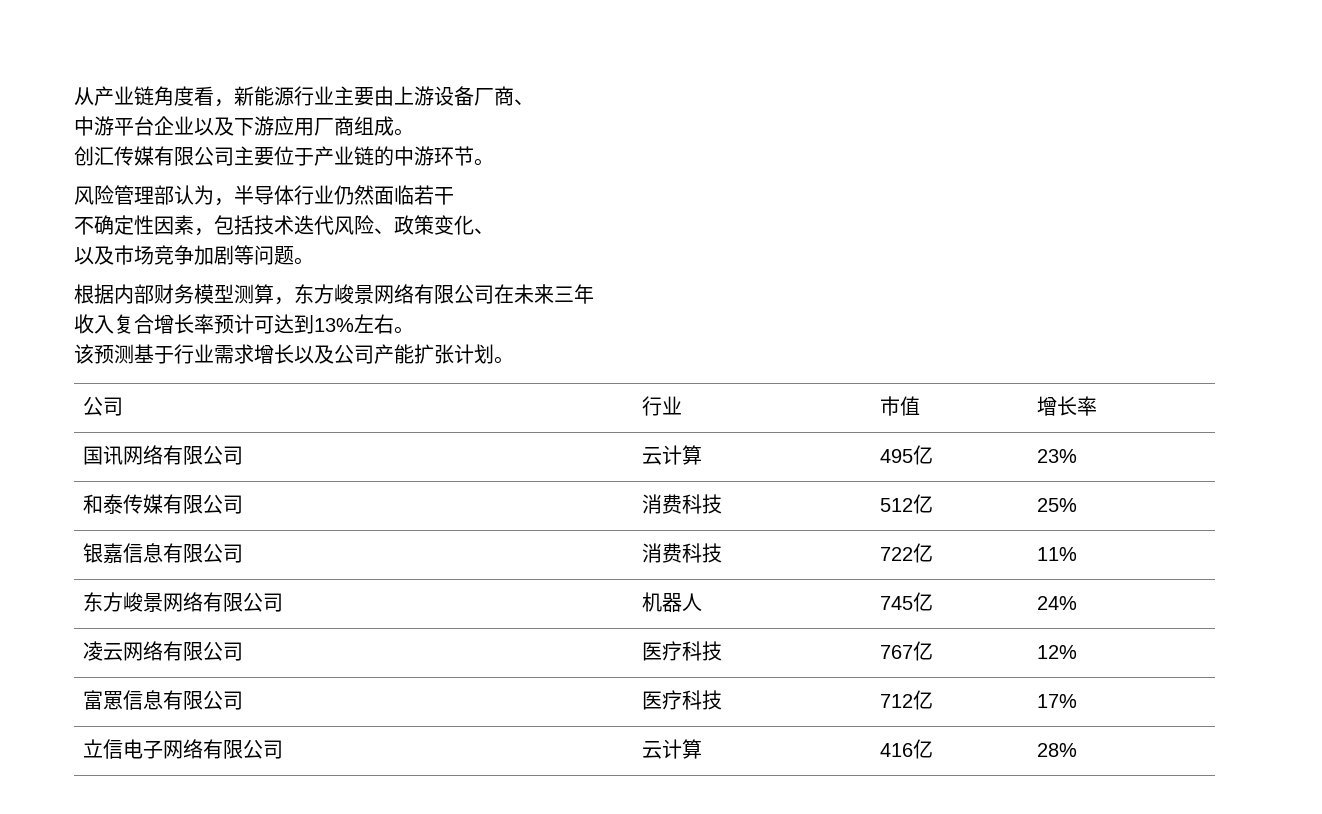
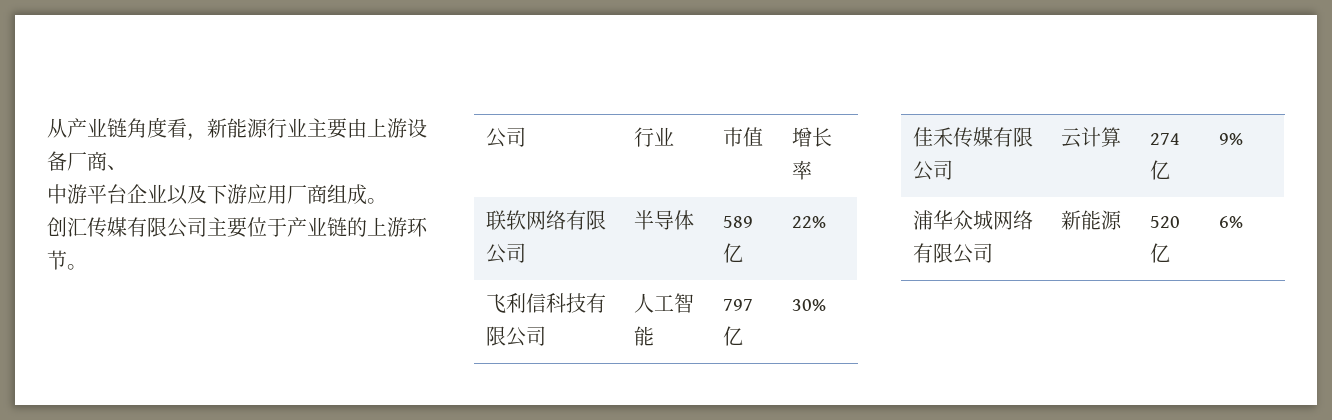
- 创汇传媒有限公司主要位于产业链的中游环节。
+ 创汇传媒有限公司主要位于产业链的上游环节。
- 风险管理部认为，半导体行业仍然面临若干
- 不确定性因素，包括技术迭代风险、政策变化、
- 以及市场竞争加剧等问题。
- 根据内部财务模型测算，东方峻景网络有限公司在未来三年
- 收入复合增长率预计可达到13%左右。
- 该预测基于行业需求增长以及公司产能扩张计划。
- 国讯网络有限公司 | 云计算 | 495亿 | 23%
- 和泰传媒有限公司 | 消费科技 | 512亿 | 25%
- 银嘉信息有限公司 | 消费科技 | 722亿 | 11%
- 东方峻景网络有限公司 | 机器人 | 745亿 | 24%
- 凌云网络有限公司 | 医疗科技 | 767亿 | 12%
- 富罳信息有限公司 | 医疗科技 | 712亿 | 17%
- 立信电子网络有限公司 | 云计算 | 416亿 | 28%
+ 联软网络有限公司 | 半导体 | 589亿 | 22%
+ 飞利信科技有限公司 | 人工智能 | 797亿 | 30%
+ 佳禾传媒有限公司 | 云计算 | 274亿 | 9%
+ 浦华众城网络有限公司 | 新能源 | 520亿 | 6%

